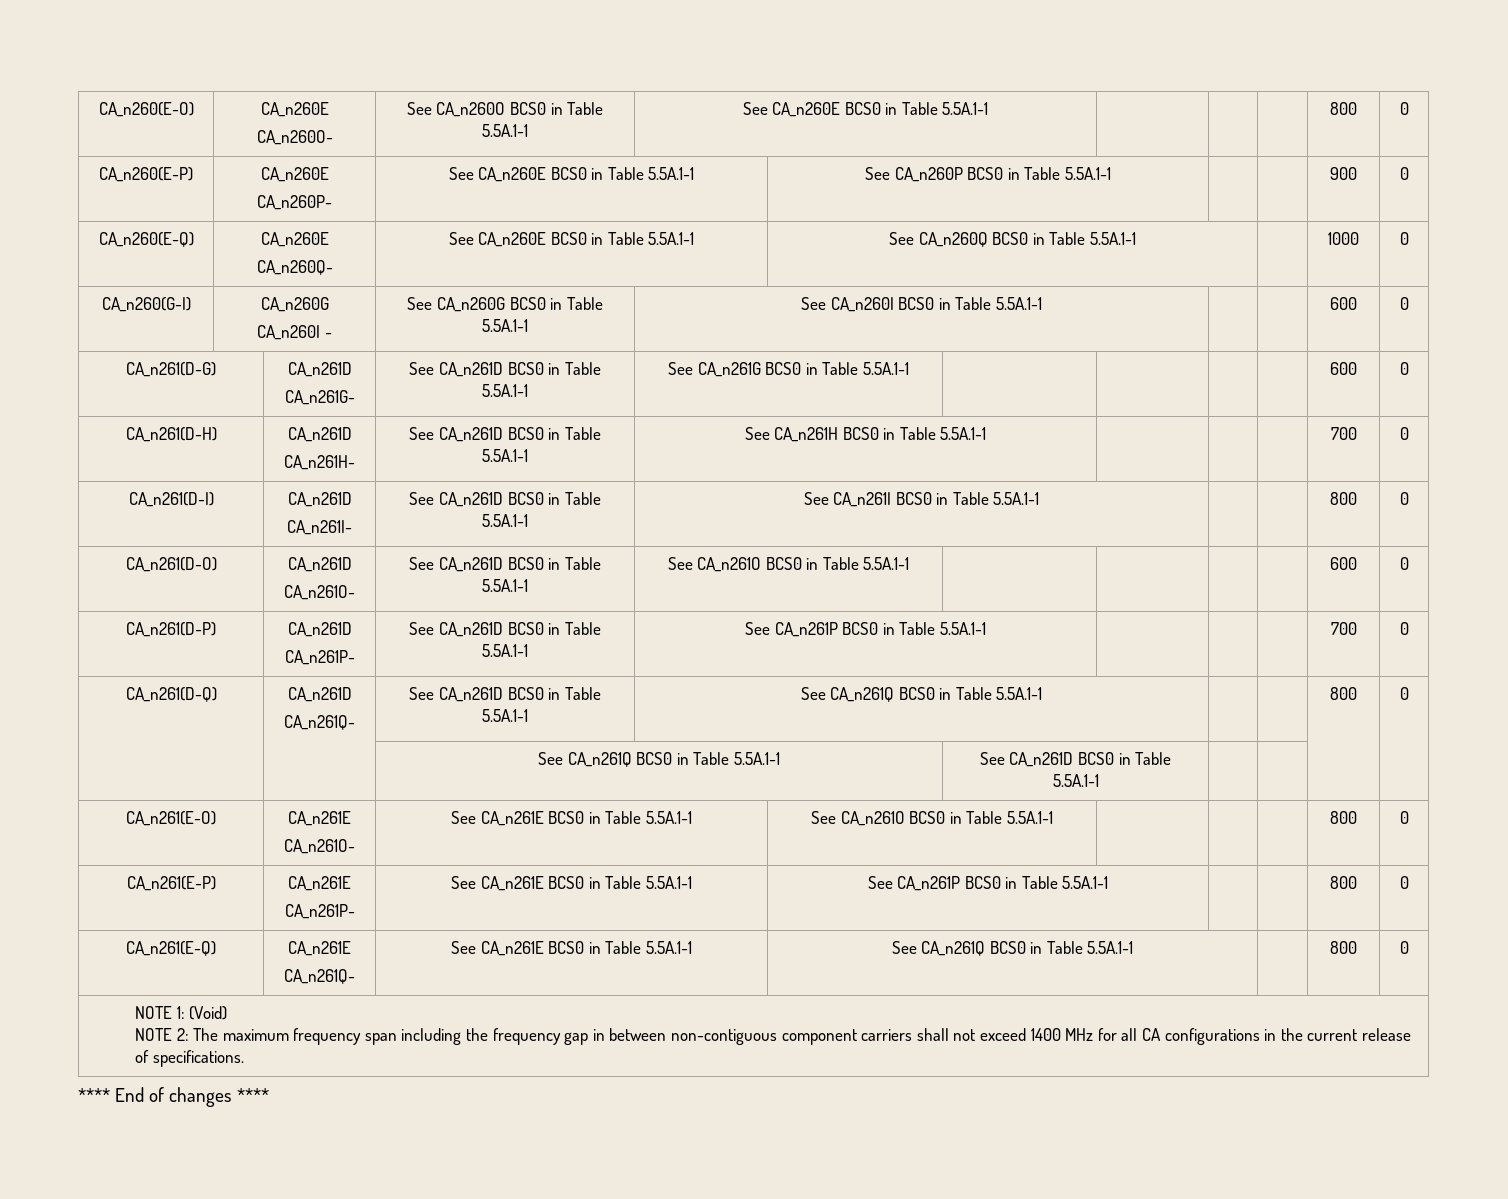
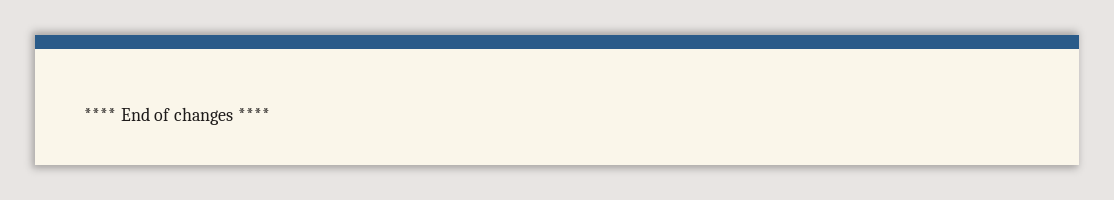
- CA_n260(E-O) | CA_n260E
- CA_n260O- | See CA_n260O BCS0 in Table 5.5A.1-1 | See CA_n260E BCS0 in Table 5.5A.1-1 | | | | 800 | 0
- CA_n260(E-P) | CA_n260E
- CA_n260P- | See CA_n260E BCS0 in Table 5.5A.1-1 | See CA_n260P BCS0 in Table 5.5A.1-1 | | | 900 | 0
- CA_n260(E-Q) | CA_n260E
- CA_n260Q- | See CA_n260E BCS0 in Table 5.5A.1-1 | See CA_n260Q BCS0 in Table 5.5A.1-1 | | 1000 | 0
- CA_n260(G-I) | CA_n260G
- CA_n260I - | See CA_n260G BCS0 in Table 5.5A.1-1 | See CA_n260I BCS0 in Table 5.5A.1-1 | | | 600 | 0
- CA_n261(D-G) | CA_n261D
- CA_n261G- | See CA_n261D BCS0 in Table 5.5A.1-1 | See CA_n261G BCS0 in Table 5.5A.1-1 | | | | | 600 | 0
- CA_n261(D-H) | CA_n261D
- CA_n261H- | See CA_n261D BCS0 in Table 5.5A.1-1 | See CA_n261H BCS0 in Table 5.5A.1-1 | | | | 700 | 0
- CA_n261(D-I) | CA_n261D
- CA_n261I- | See CA_n261D BCS0 in Table 5.5A.1-1 | See CA_n261I BCS0 in Table 5.5A.1-1 | | | 800 | 0
- CA_n261(D-O) | CA_n261D
- CA_n261O- | See CA_n261D BCS0 in Table 5.5A.1-1 | See CA_n261O BCS0 in Table 5.5A.1-1 | | | | | 600 | 0
- CA_n261(D-P) | CA_n261D
- CA_n261P- | See CA_n261D BCS0 in Table 5.5A.1-1 | See CA_n261P BCS0 in Table 5.5A.1-1 | | | | 700 | 0
- CA_n261(D-Q) | CA_n261D
- CA_n261Q- | See CA_n261D BCS0 in Table 5.5A.1-1 | See CA_n261Q BCS0 in Table 5.5A.1-1 | | | 800 | 0
- | | See CA_n261Q BCS0 in Table 5.5A.1-1 | See CA_n261D BCS0 in Table 5.5A.1-1 | | | |
- CA_n261(E-O) | CA_n261E
- CA_n261O- | See CA_n261E BCS0 in Table 5.5A.1-1 | See CA_n261O BCS0 in Table 5.5A.1-1 | | | | 800 | 0
- CA_n261(E-P) | CA_n261E
- CA_n261P- | See CA_n261E BCS0 in Table 5.5A.1-1 | See CA_n261P BCS0 in Table 5.5A.1-1 | | | 800 | 0
- CA_n261(E-Q) | CA_n261E
- CA_n261Q- | See CA_n261E BCS0 in Table 5.5A.1-1 | See CA_n261Q BCS0 in Table 5.5A.1-1 | | 800 | 0
- NOTE 1: (Void)
- NOTE 2: The maximum frequency span including the frequency gap in between non-contiguous component carriers shall not exceed 1400 MHz for all CA configurations in the current release of specifications.

